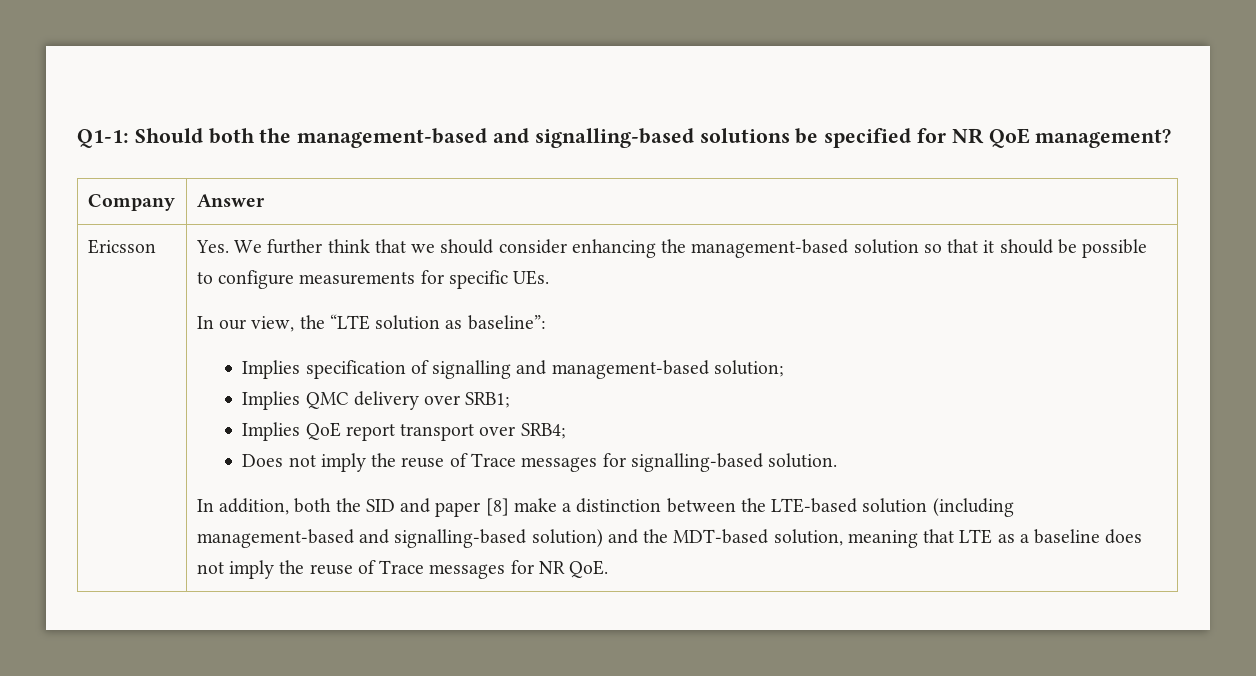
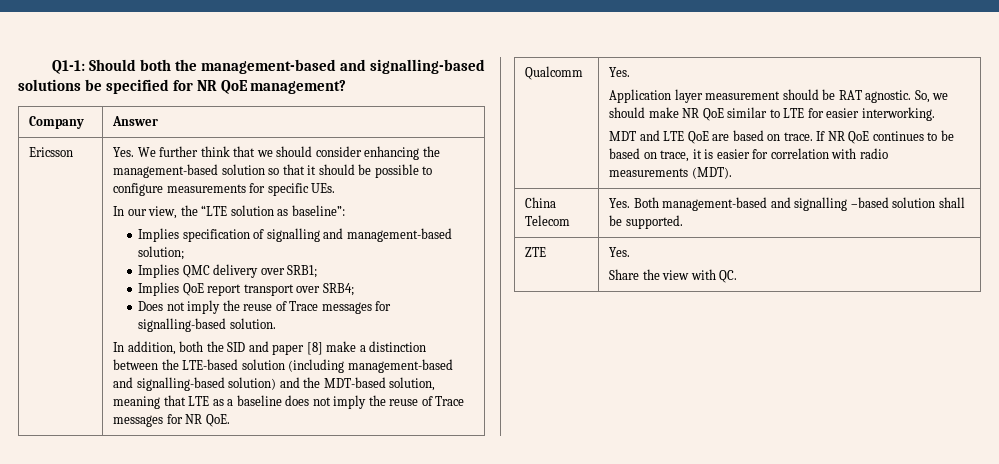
+ Qualcomm | Yes.
+ Application layer measurement should be RAT agnostic. So, we should make NR QoE similar to LTE for easier interworking.
+ MDT and LTE QoE are based on trace. If NR QoE continues to be based on trace, it is easier for correlation with radio measurements (MDT).
+ China Telecom | Yes. Both management-based and signalling –based solution shall be supported.
+ ZTE | Yes.
+ Share the view with QC.

